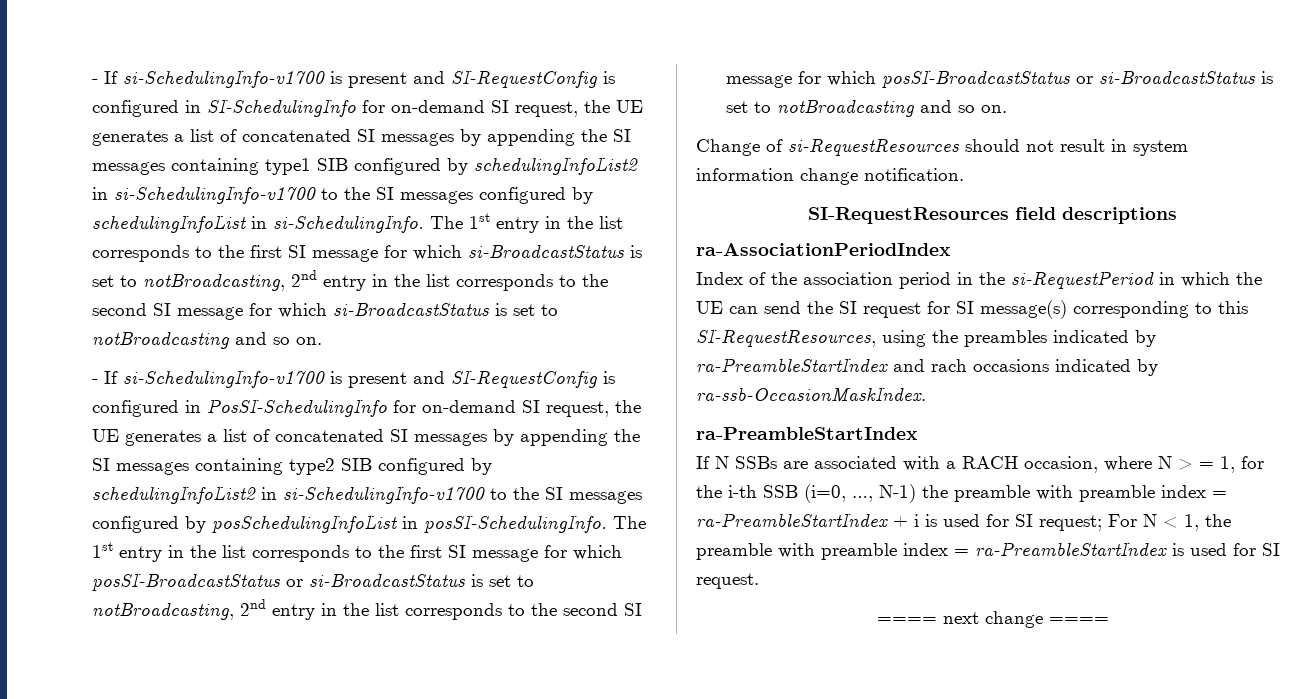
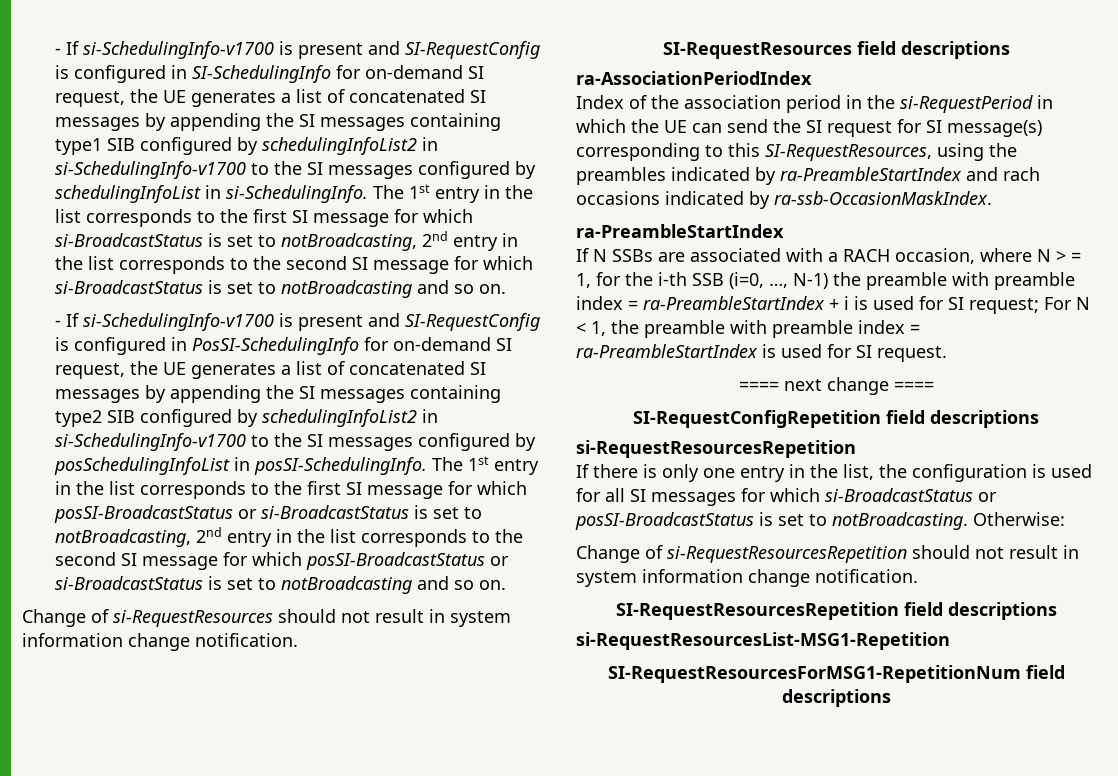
+ SI-RequestConfigRepetition field descriptions
+ si-RequestResourcesRepetition
+ If there is only one entry in the list, the configuration is used for all SI messages for which si-BroadcastStatus or posSI-BroadcastStatus is set to notBroadcasting. Otherwise:
+ Change of si-RequestResourcesRepetition should not result in system information change notification.
+ SI-RequestResourcesRepetition field descriptions
+ si-RequestResourcesList-MSG1-Repetition
+ SI-RequestResourcesForMSG1-RepetitionNum field descriptions

